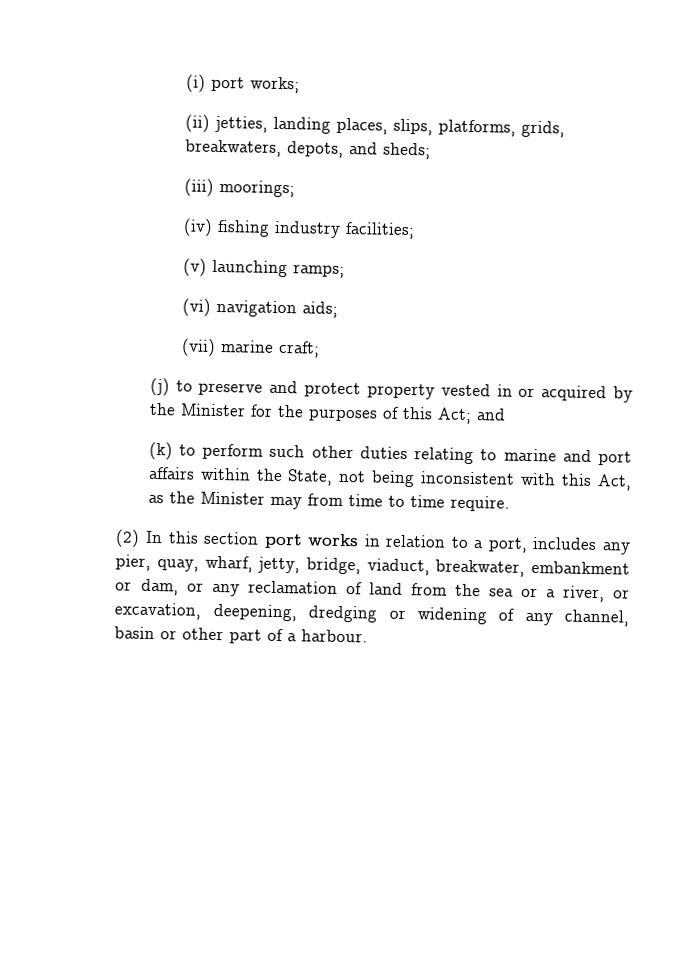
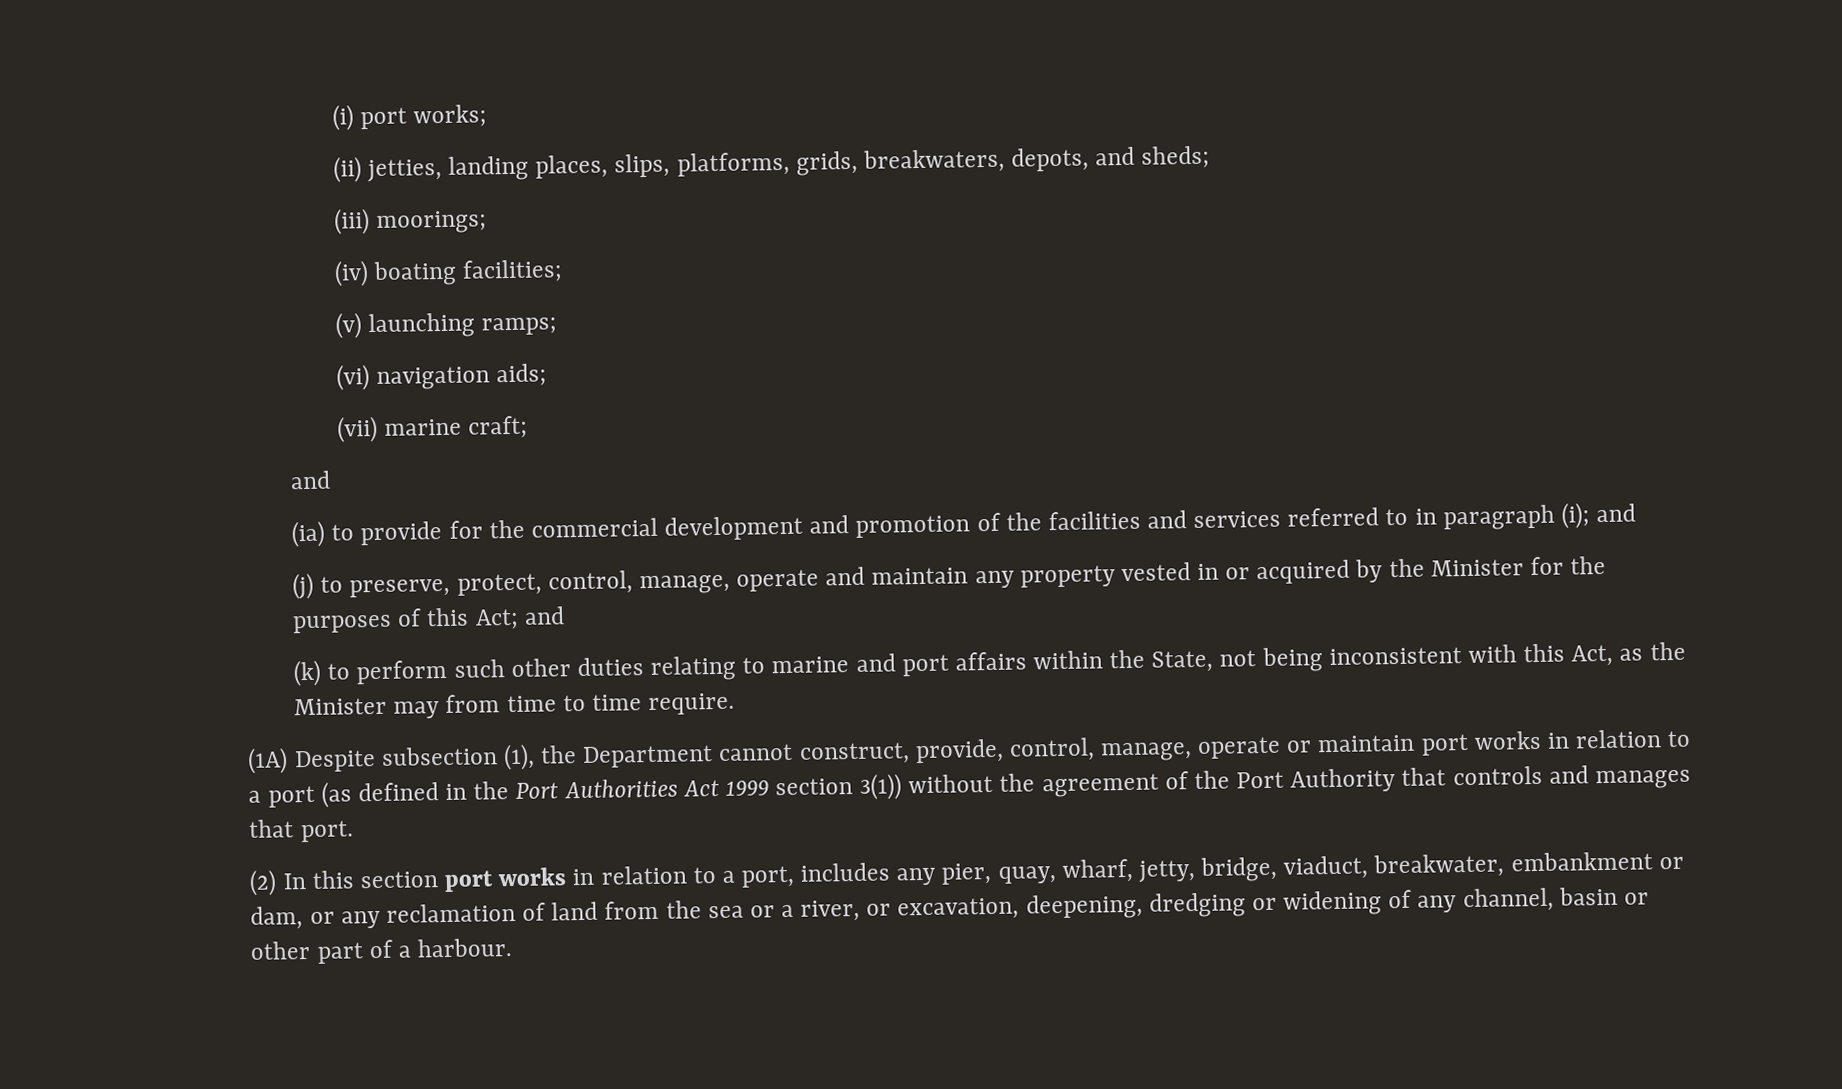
- (iv) fishing industry facilities;
+ (iv) boating facilities;
  (vii) marine craft;
- (j) to preserve and protect property vested in or acquired by the Minister for the purposes of this Act; and
+ and
+ (ia) to provide for the commercial development and promotion of the facilities and services referred to in paragraph (i); and
+ (j) to preserve, protect, control, manage, operate and maintain any property vested in or acquired by the Minister for the purposes of this Act; and
+ (1A) Despite subsection (1), the Department cannot construct, provide, control, manage, operate or maintain port works in relation to a port (as defined in the Port Authorities Act 1999 section 3(1)) without the agreement of the Port Authority that controls and manages that port.

